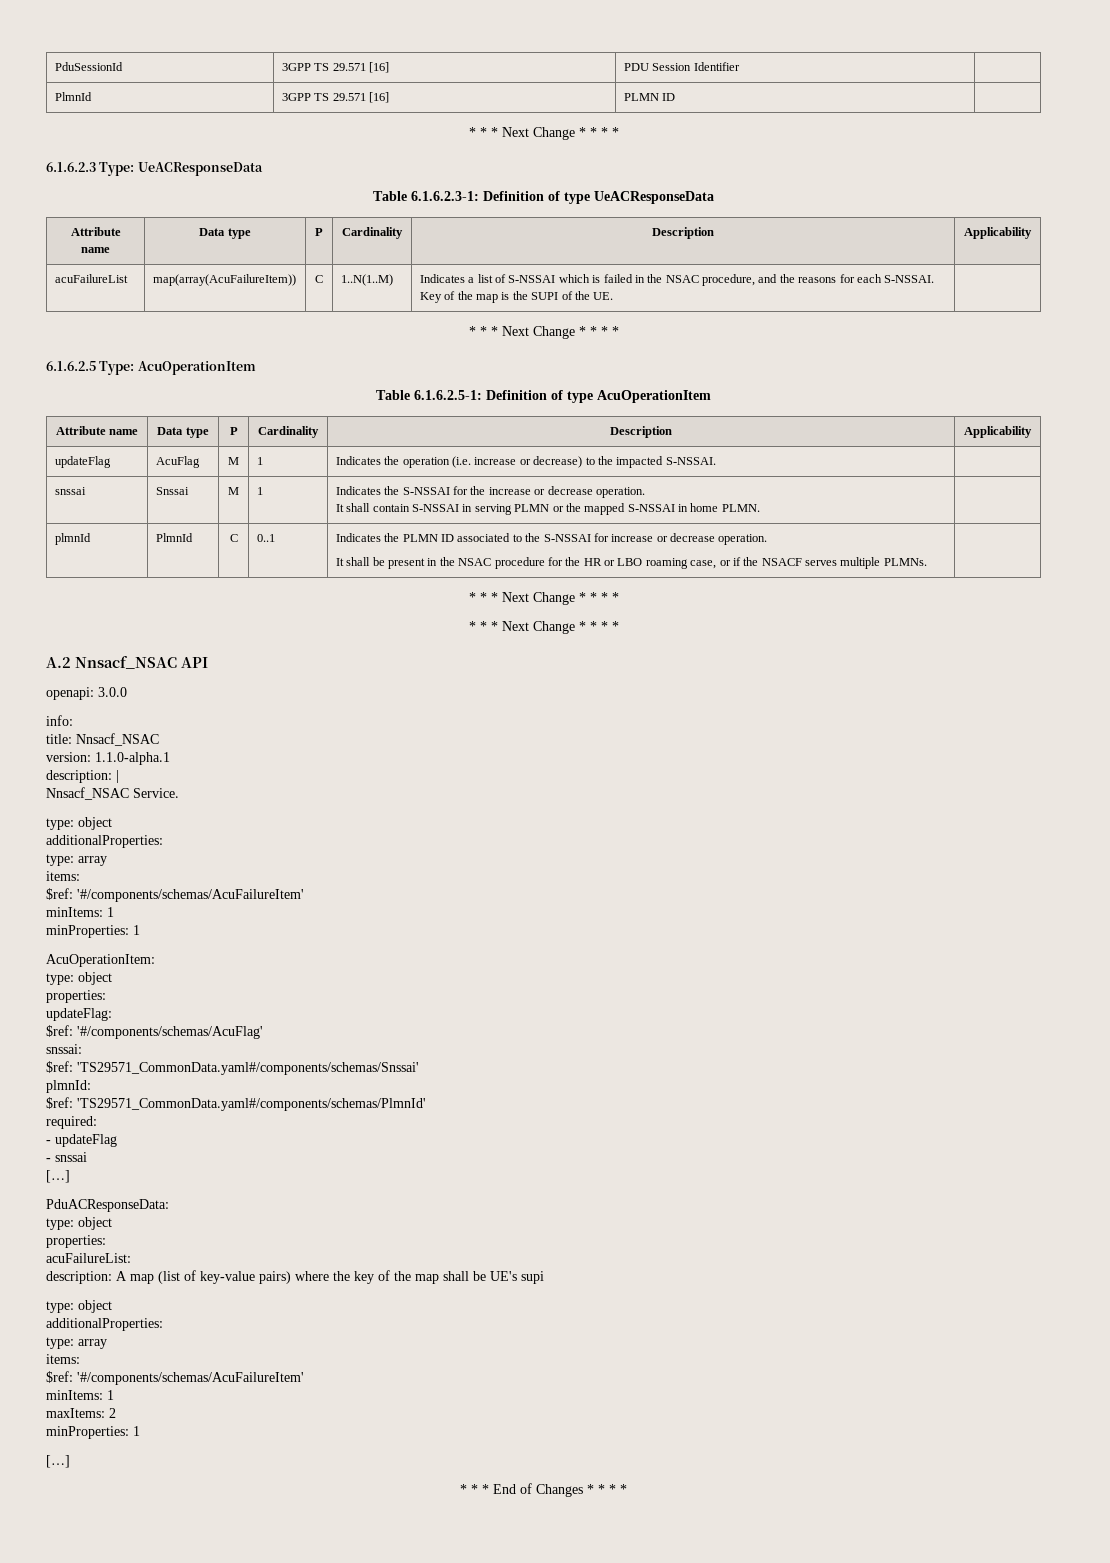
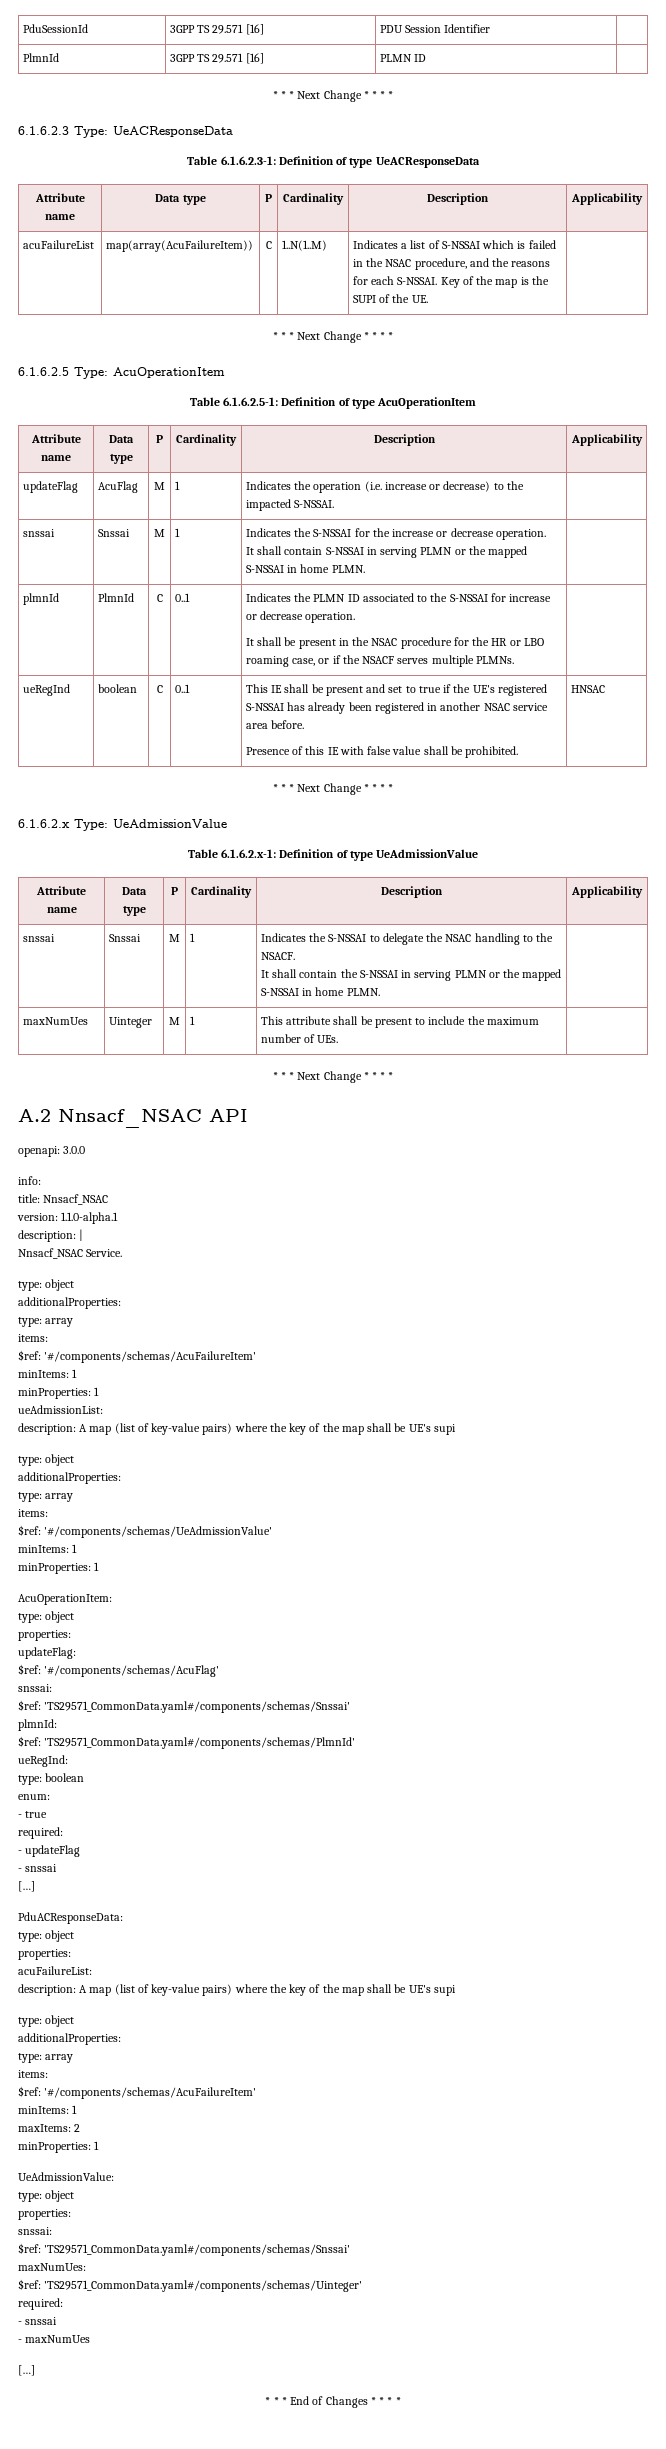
  plmnId | PlmnId | C | 0..1 | Indicates the PLMN ID associated to the S-NSSAI for increase or decrease operation.
  It shall be present in the NSAC procedure for the HR or LBO roaming case, or if the NSACF serves multiple PLMNs. |
+ ueRegInd | boolean | C | 0..1 | This IE shall be present and set to true if the UE's registered S-NSSAI has already been registered in another NSAC service area before.
+ Presence of this IE with false value shall be prohibited. | HNSAC
  * * * Next Change * * * *
+ 6.1.6.2.x Type: UeAdmissionValue
+ Table 6.1.6.2.x-1: Definition of type UeAdmissionValue
+ Attribute name | Data type | P | Cardinality | Description | Applicability
+ snssai | Snssai | M | 1 | Indicates the S-NSSAI to delegate the NSAC handling to the NSACF.
+ It shall contain the S-NSSAI in serving PLMN or the mapped S-NSSAI in home PLMN. |
+ maxNumUes | Uinteger | M | 1 | This attribute shall be present to include the maximum number of UEs. |
+ ueAdmissionList:
+ description: A map (list of key-value pairs) where the key of the map shall be UE's supi
+ type: object
+ additionalProperties:
+ type: array
+ items:
+ $ref: '#/components/schemas/UeAdmissionValue'
+ minItems: 1
+ minProperties: 1
+ ueRegInd:
+ type: boolean
+ enum:
+ - true
+ UeAdmissionValue:
+ type: object
+ properties:
+ snssai:
+ $ref: 'TS29571_CommonData.yaml#/components/schemas/Snssai'
+ maxNumUes:
+ $ref: 'TS29571_CommonData.yaml#/components/schemas/Uinteger'
+ required:
+ - snssai
+ - maxNumUes

